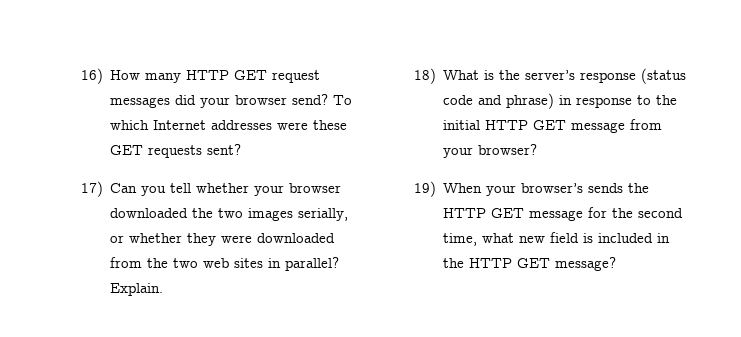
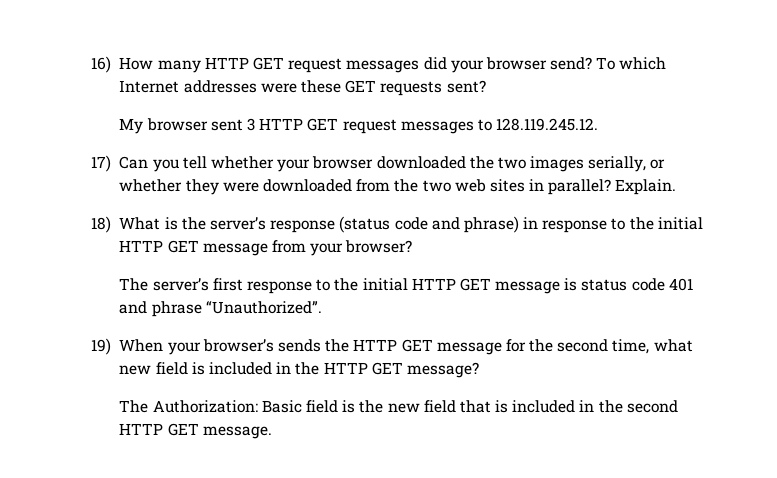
+ My browser sent 3 HTTP GET request messages to 128.119.245.12.
+ The server’s first response to the initial HTTP GET message is status code 401 and phrase “Unauthorized”.
+ The Authorization: Basic field is the new field that is included in the second HTTP GET message.

